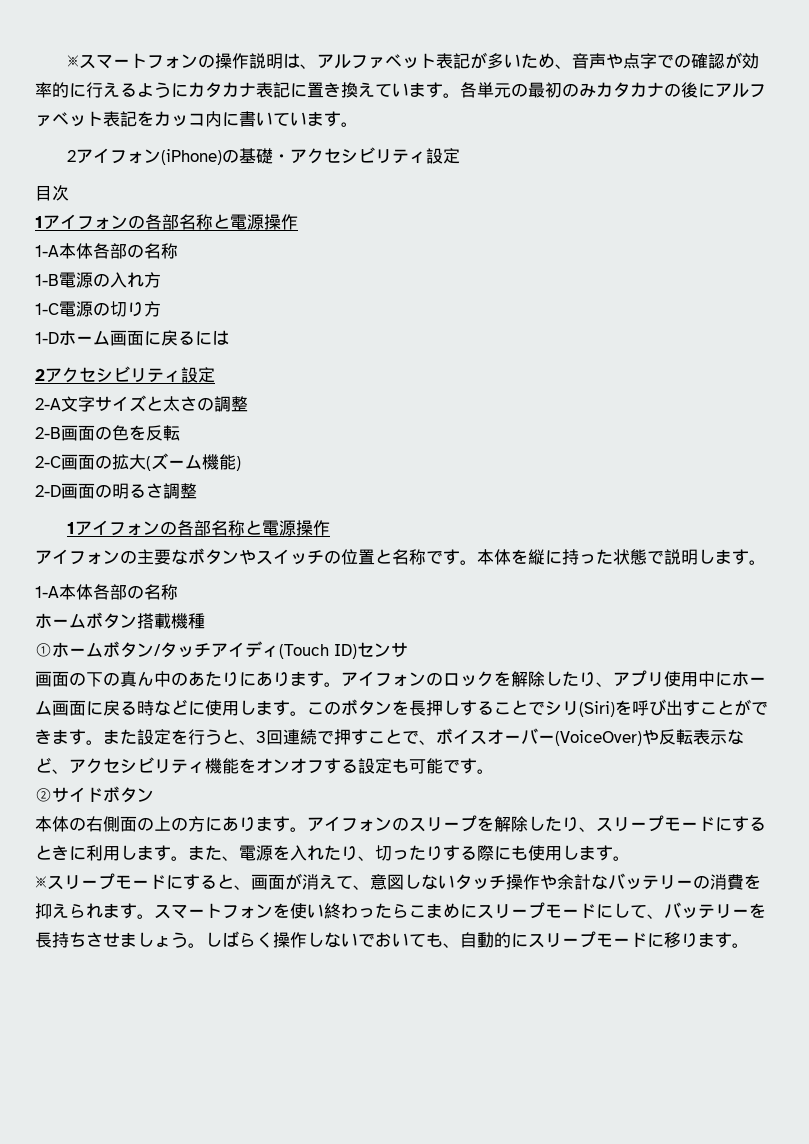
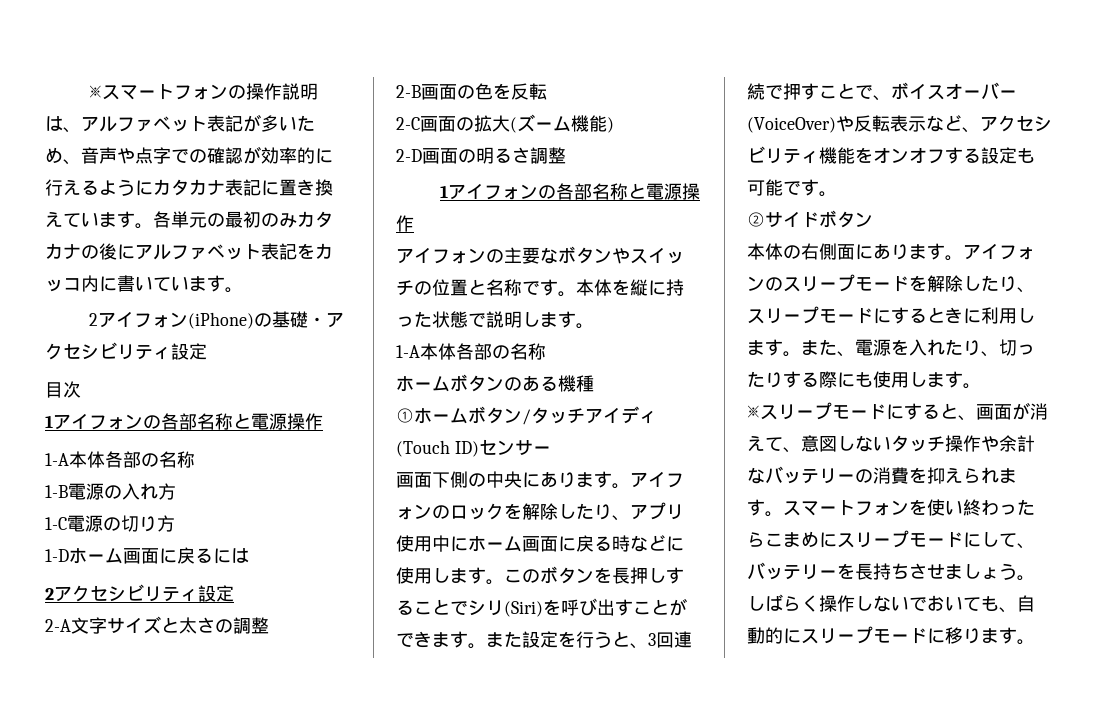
- ホームボタン搭載機種
+ ホームボタンのある機種
- ①ホームボタン/タッチアイディ(Touch ID)センサ
- 画面の下の真ん中のあたりにあります。
+ ①ホームボタン/タッチアイディ(Touch ID)センサー
+ 画面下側の中央にあります。
- 本体の右側面の上の方にあります。
+ 本体の右側面にあります。
- アイフォンのスリープを解除したり、スリープモードにするときに利用します。
+ アイフォンのスリープモードを解除したり、スリープモードにするときに利用します。

